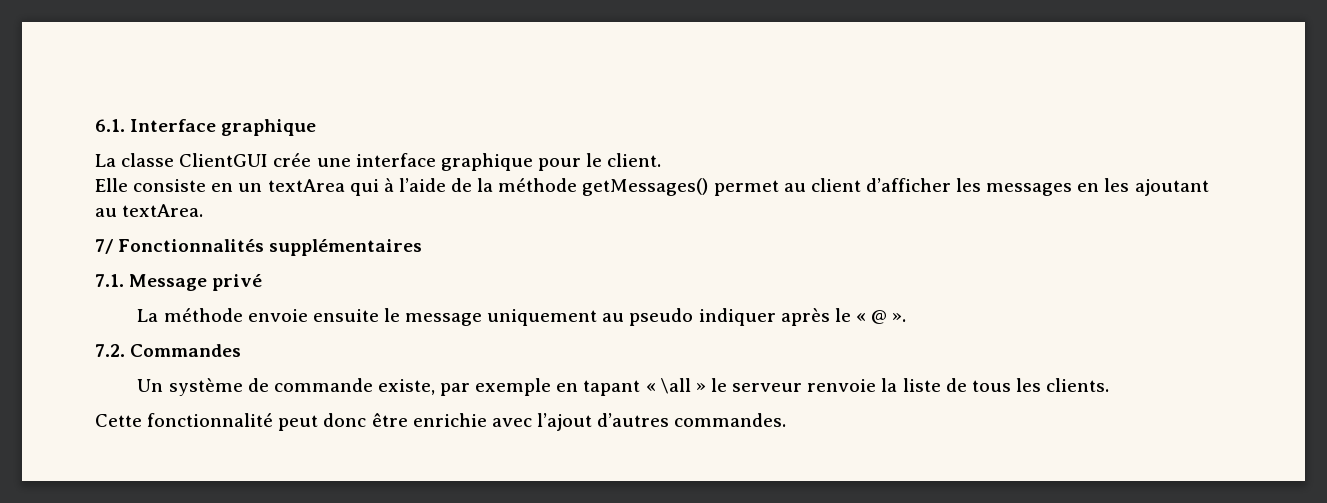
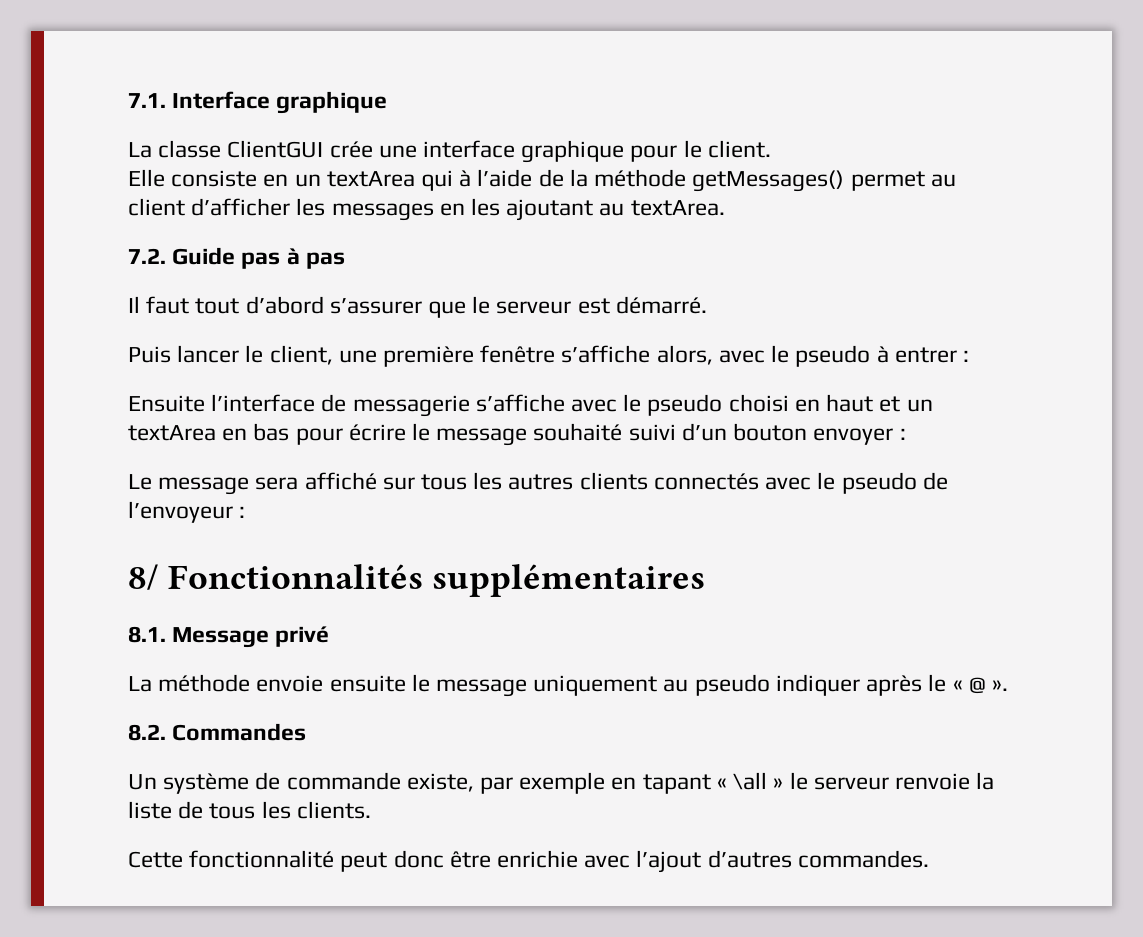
- 6.1. Interface graphique
+ 7.1. Interface graphique
- 7/ Fonctionnalités supplémentaires
+ 7.2. Guide pas à pas
+ Il faut tout d’abord s’assurer que le serveur est démarré.
+ Puis lancer le client, une première fenêtre s’affiche alors, avec le pseudo à entrer :
+ Ensuite l’interface de messagerie s’affiche avec le pseudo choisi en haut et un textArea en bas pour écrire le message souhaité suivi d’un bouton envoyer :
+ Le message sera affiché sur tous les autres clients connectés avec le pseudo de l’envoyeur :
+ 8/ Fonctionnalités supplémentaires
- 7.1. Message privé
+ 8.1. Message privé
- 7.2. Commandes
+ 8.2. Commandes

